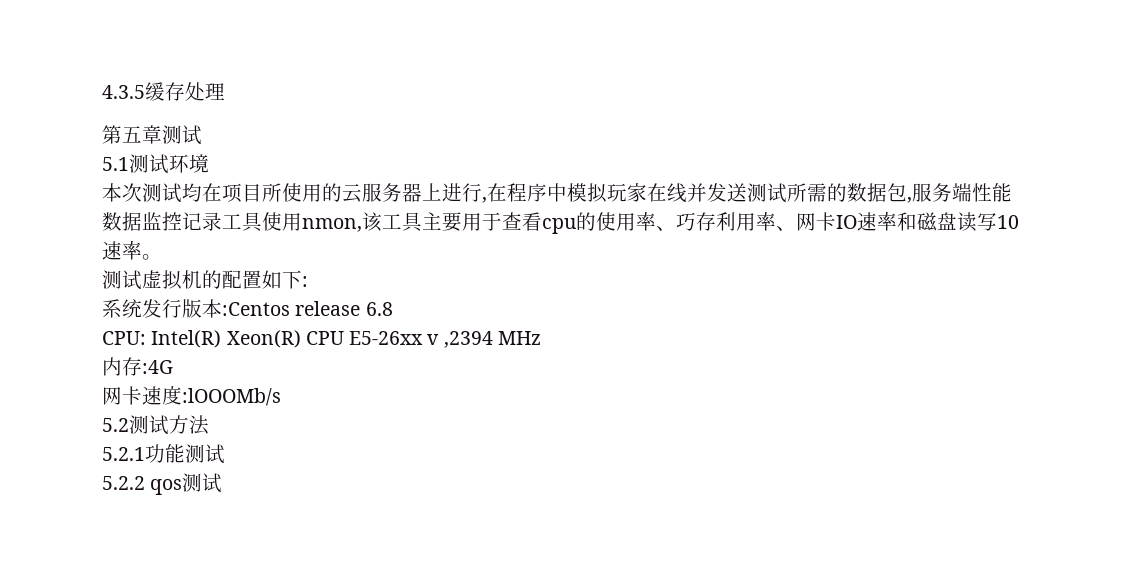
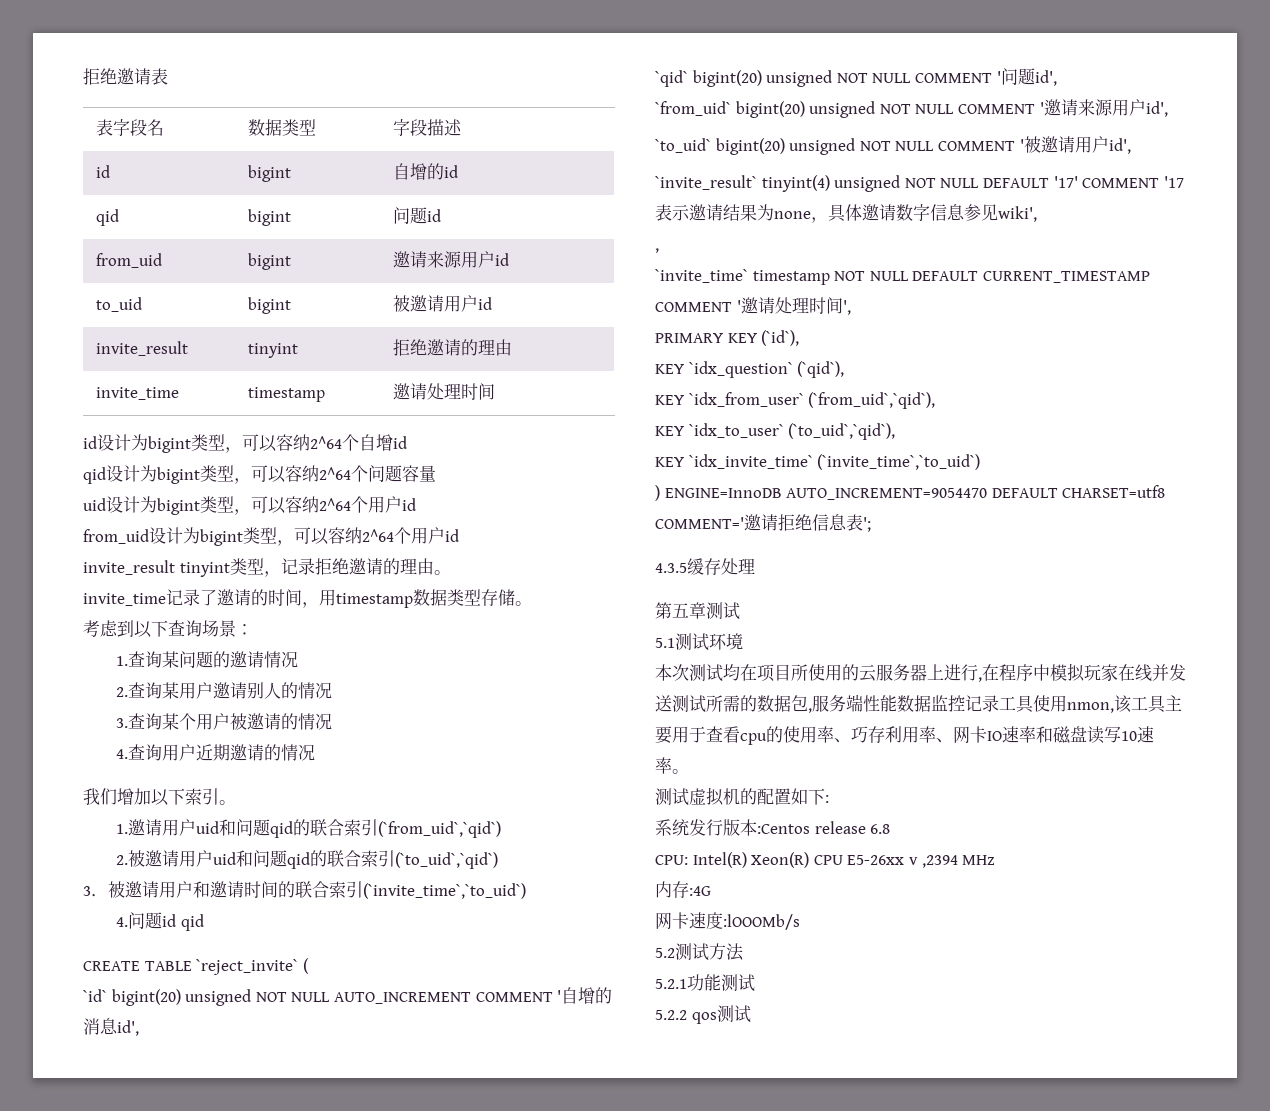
+ 拒绝邀请表
+ 表字段名 | 数据类型 | 字段描述
+ id | bigint | 自增的id
+ qid | bigint | 问题id
+ from_uid | bigint | 邀请来源用户id
+ to_uid | bigint | 被邀请用户id
+ invite_result | tinyint | 拒绝邀请的理由
+ invite_time | timestamp | 邀请处理时间
+ id设计为bigint类型，可以容纳2^64个自增id
+ qid设计为bigint类型，可以容纳2^64个问题容量
+ uid设计为bigint类型，可以容纳2^64个用户id
+ from_uid设计为bigint类型，可以容纳2^64个用户id
+ invite_result tinyint类型，记录拒绝邀请的理由。
+ invite_time记录了邀请的时间，用timestamp数据类型存储。
+ 考虑到以下查询场景：
+ 1.查询某问题的邀请情况
+ 2.查询某用户邀请别人的情况
+ 3.查询某个用户被邀请的情况
+ 4.查询用户近期邀请的情况
+ 我们增加以下索引。
+ 1.邀请用户uid和问题qid的联合索引(`from_uid`,`qid`)
+ 2.被邀请用户uid和问题qid的联合索引(`to_uid`,`qid`)
+ 3．被邀请用户和邀请时间的联合索引(`invite_time`,`to_uid`)
+ 4.问题id qid
+ CREATE TABLE `reject_invite` (
+ `id` bigint(20) unsigned NOT NULL AUTO_INCREMENT COMMENT '自增的消息id',
+ `qid` bigint(20) unsigned NOT NULL COMMENT '问题id',
+ `from_uid` bigint(20) unsigned NOT NULL COMMENT '邀请来源用户id',
+ `to_uid` bigint(20) unsigned NOT NULL COMMENT '被邀请用户id',
+ `invite_result` tinyint(4) unsigned NOT NULL DEFAULT '17' COMMENT '17表示邀请结果为none，具体邀请数字信息参见wiki',
+ ,
+ `invite_time` timestamp NOT NULL DEFAULT CURRENT_TIMESTAMP COMMENT '邀请处理时间',
+ PRIMARY KEY (`id`),
+ KEY `idx_question` (`qid`),
+ KEY `idx_from_user` (`from_uid`,`qid`),
+ KEY `idx_to_user` (`to_uid`,`qid`),
+ KEY `idx_invite_time` (`invite_time`,`to_uid`)
+ ) ENGINE=InnoDB AUTO_INCREMENT=9054470 DEFAULT CHARSET=utf8 COMMENT='邀请拒绝信息表';

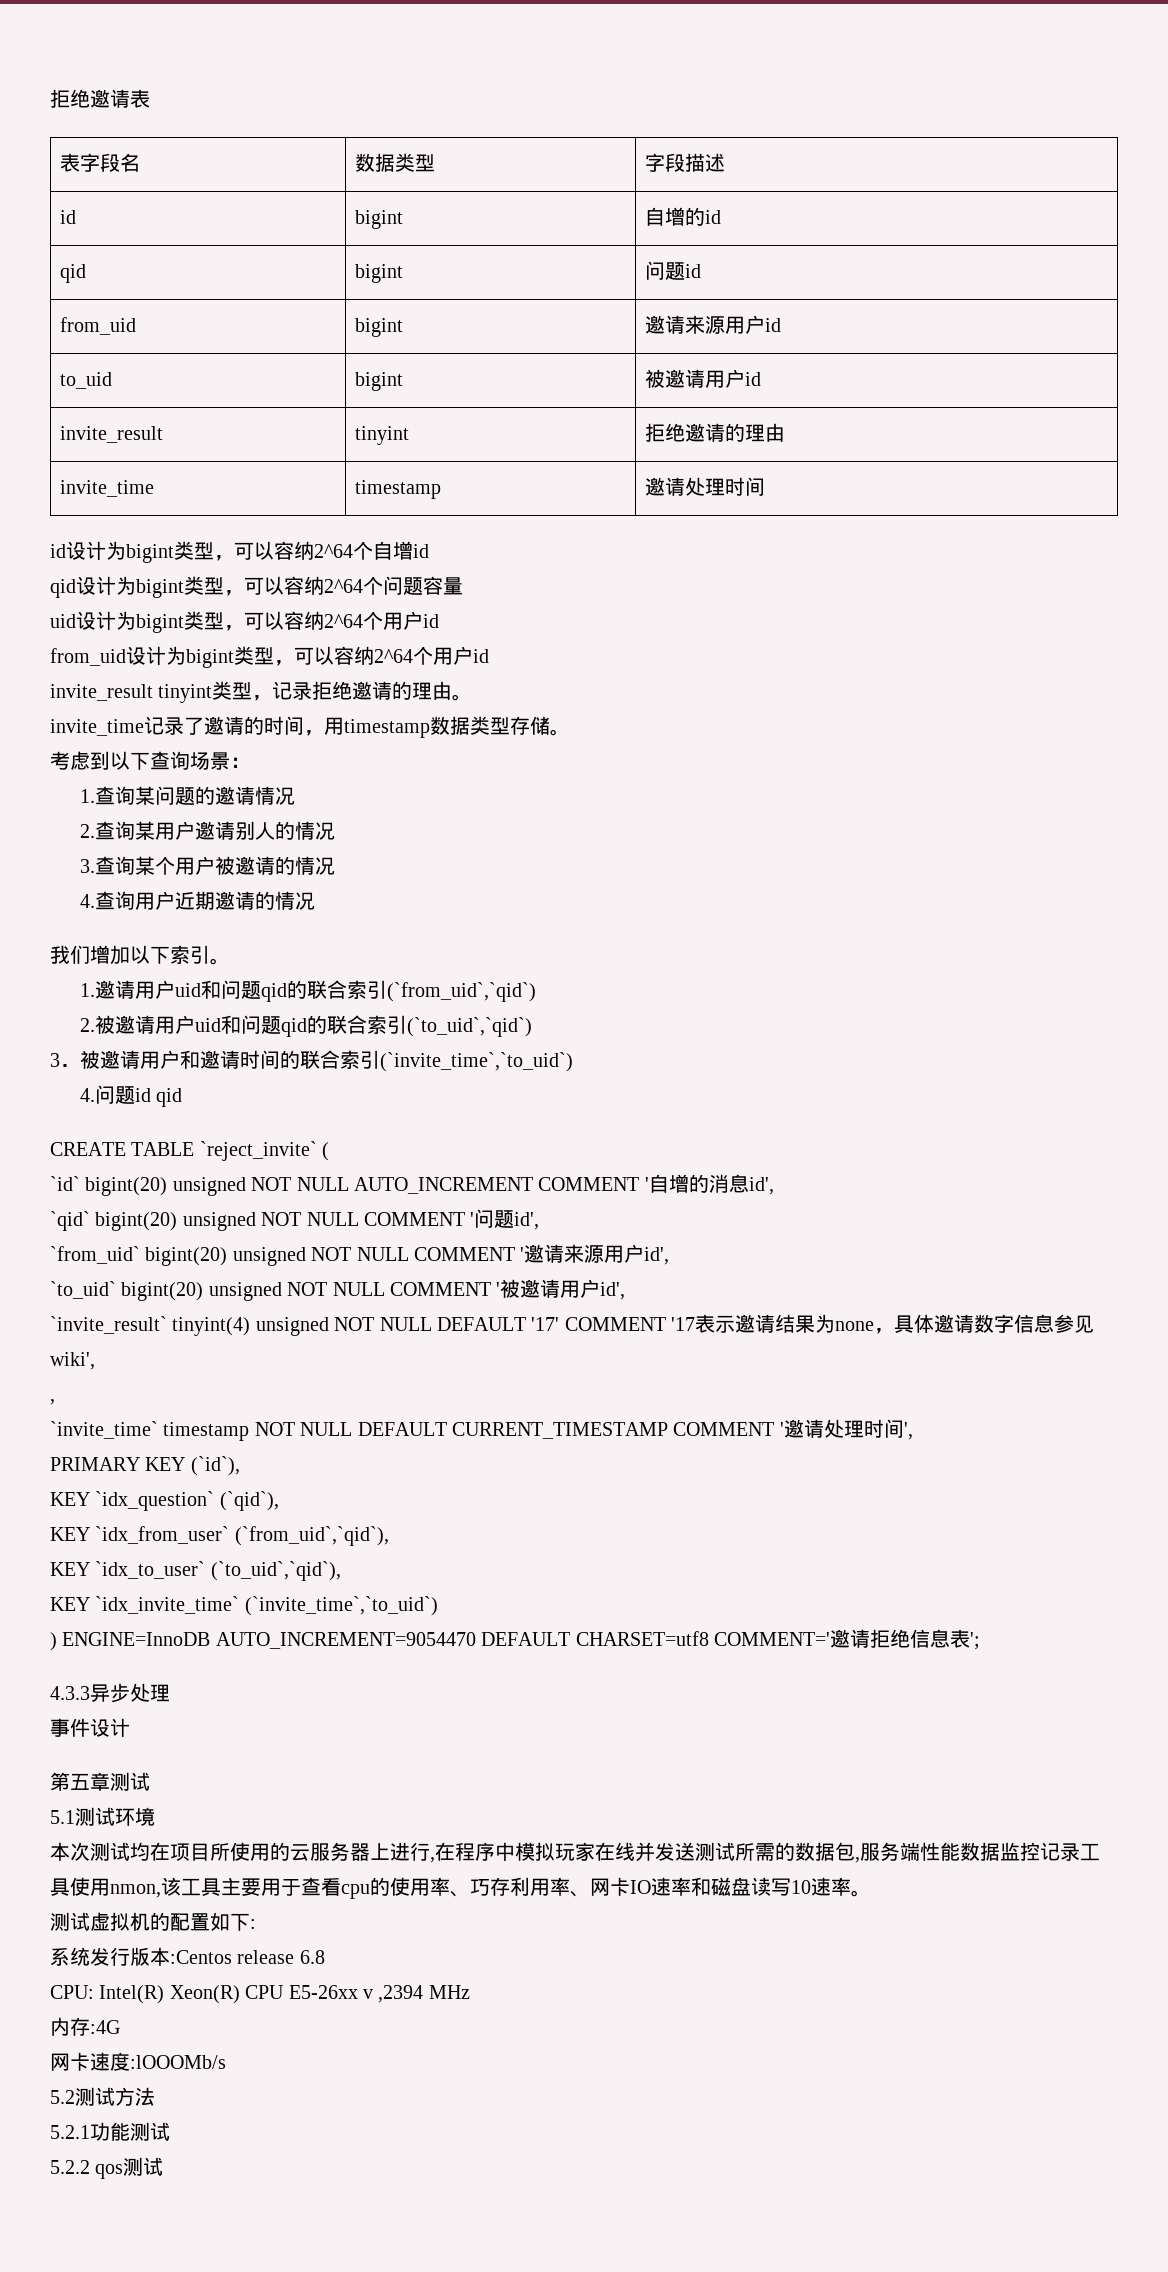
- 4.3.5缓存处理
+ 4.3.3异步处理
+ 事件设计

